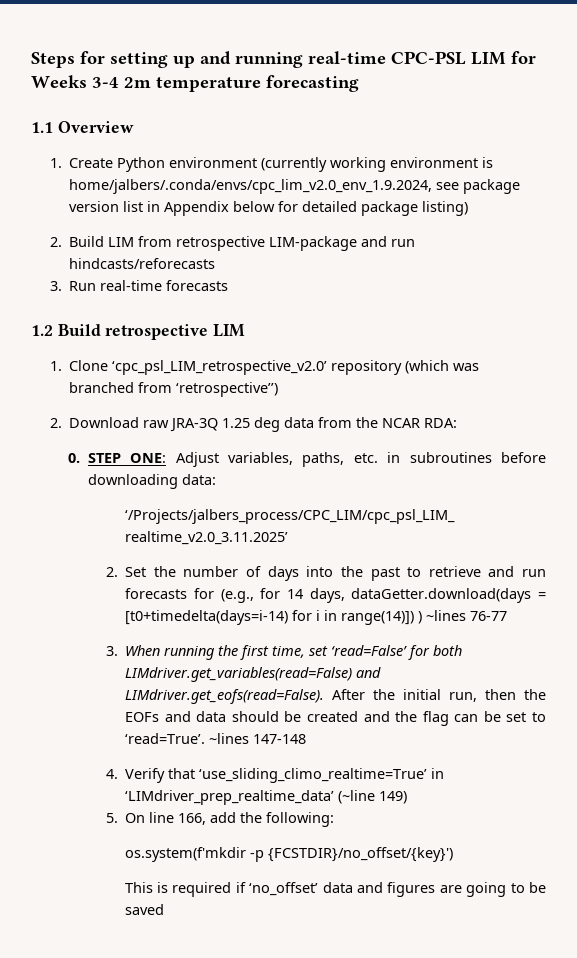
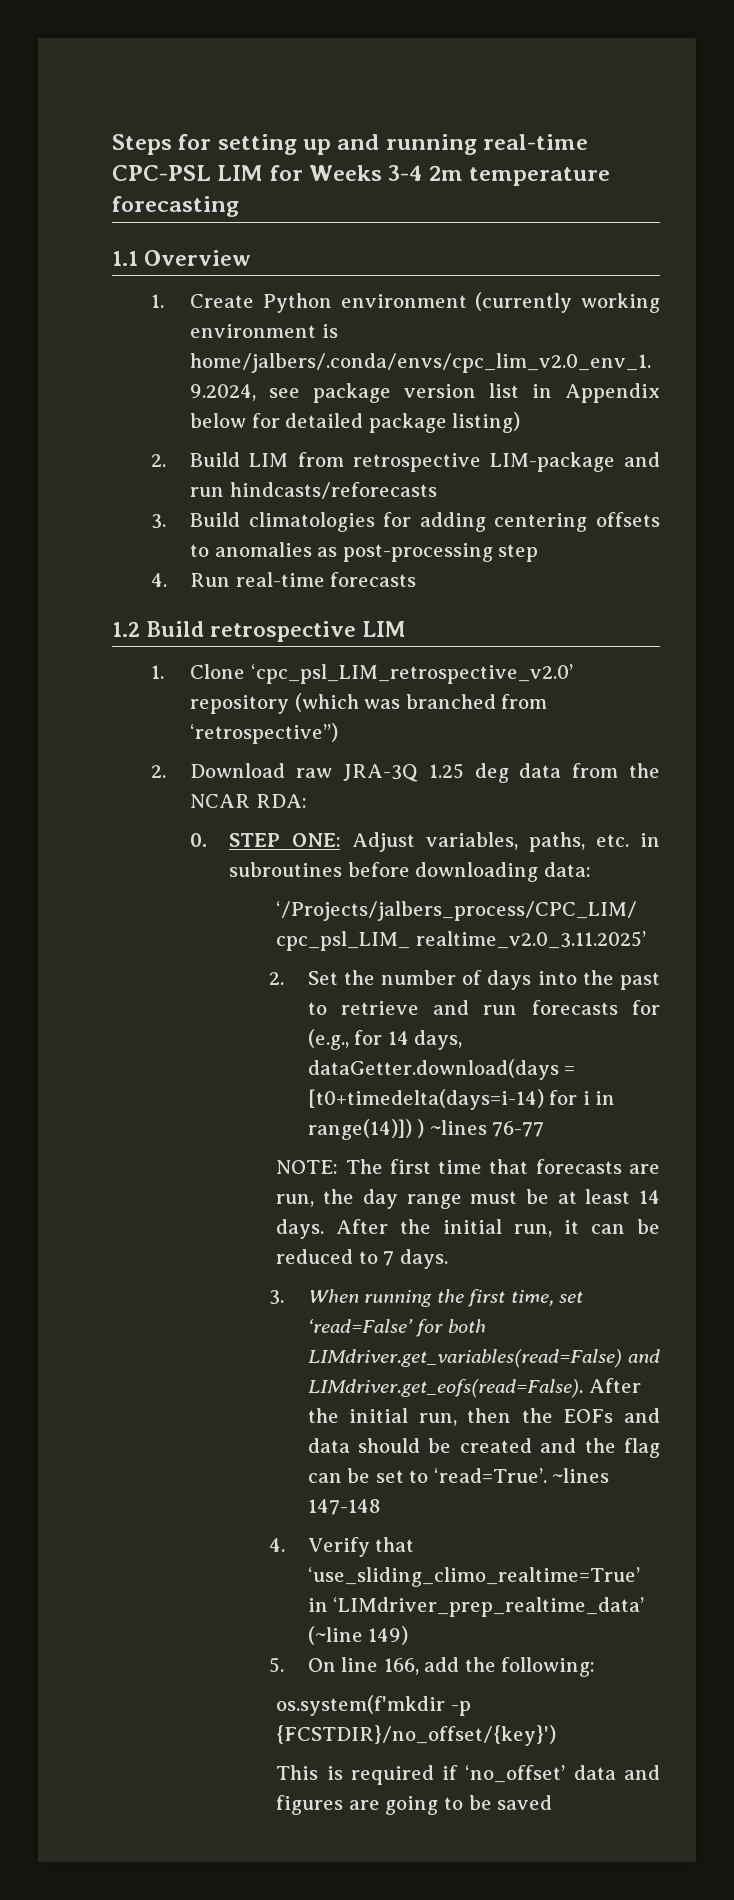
- 3. Run real-time forecasts
+ 3. Build climatologies for adding centering offsets to anomalies as post-processing step
+ 4. Run real-time forecasts
+ NOTE: The first time that forecasts are run, the day range must be at least 14 days. After the initial run, it can be reduced to 7 days.

